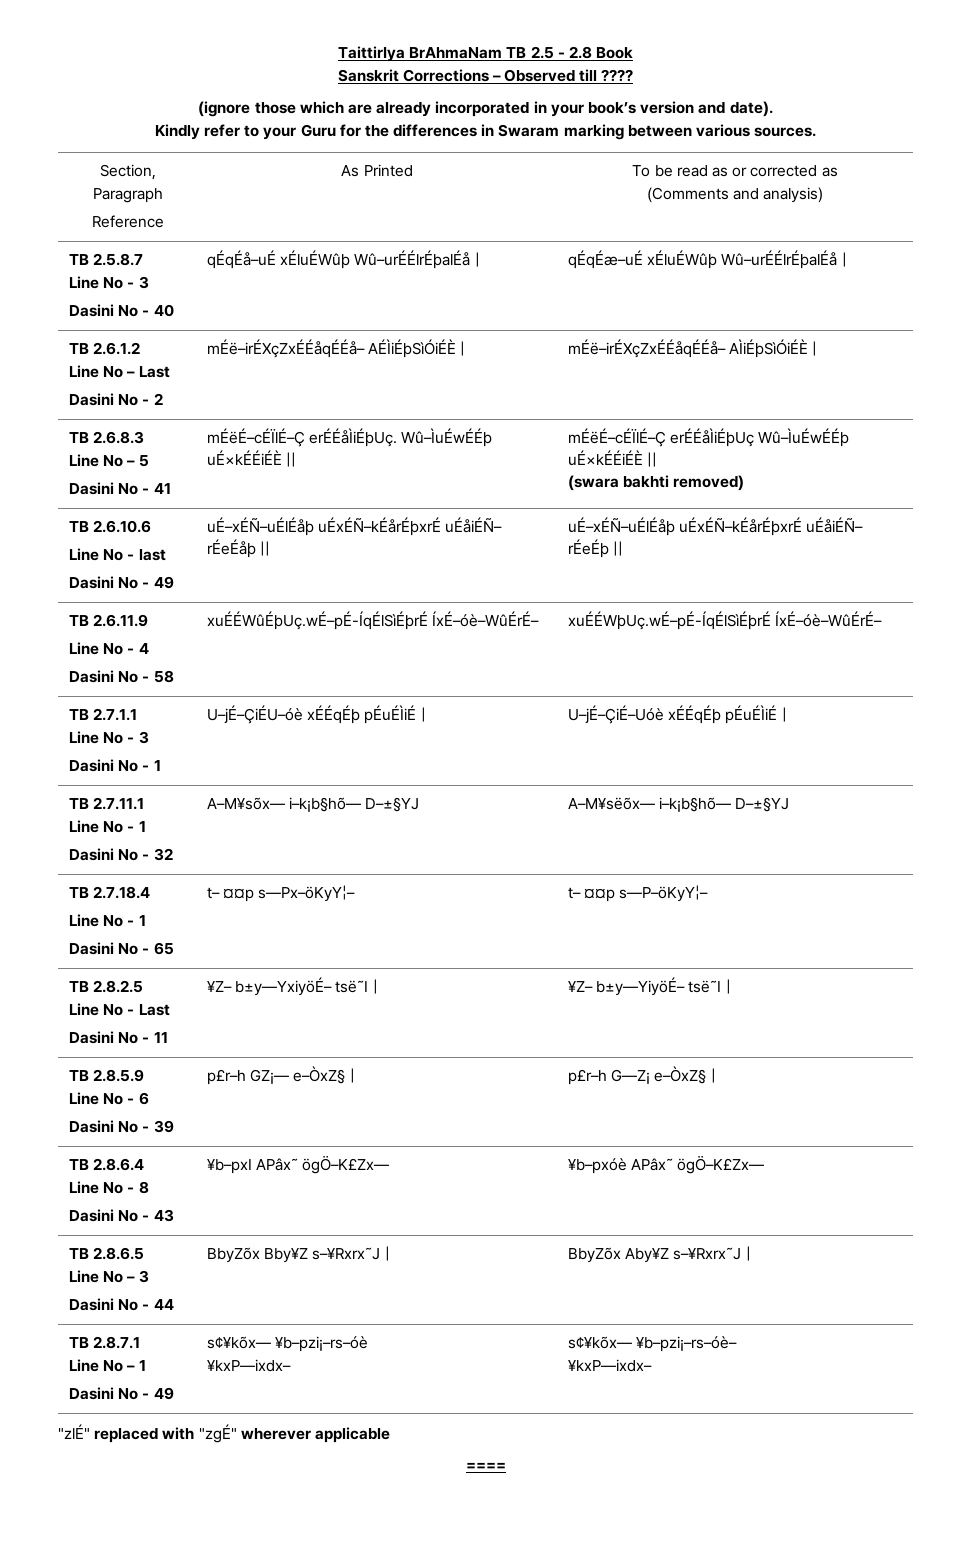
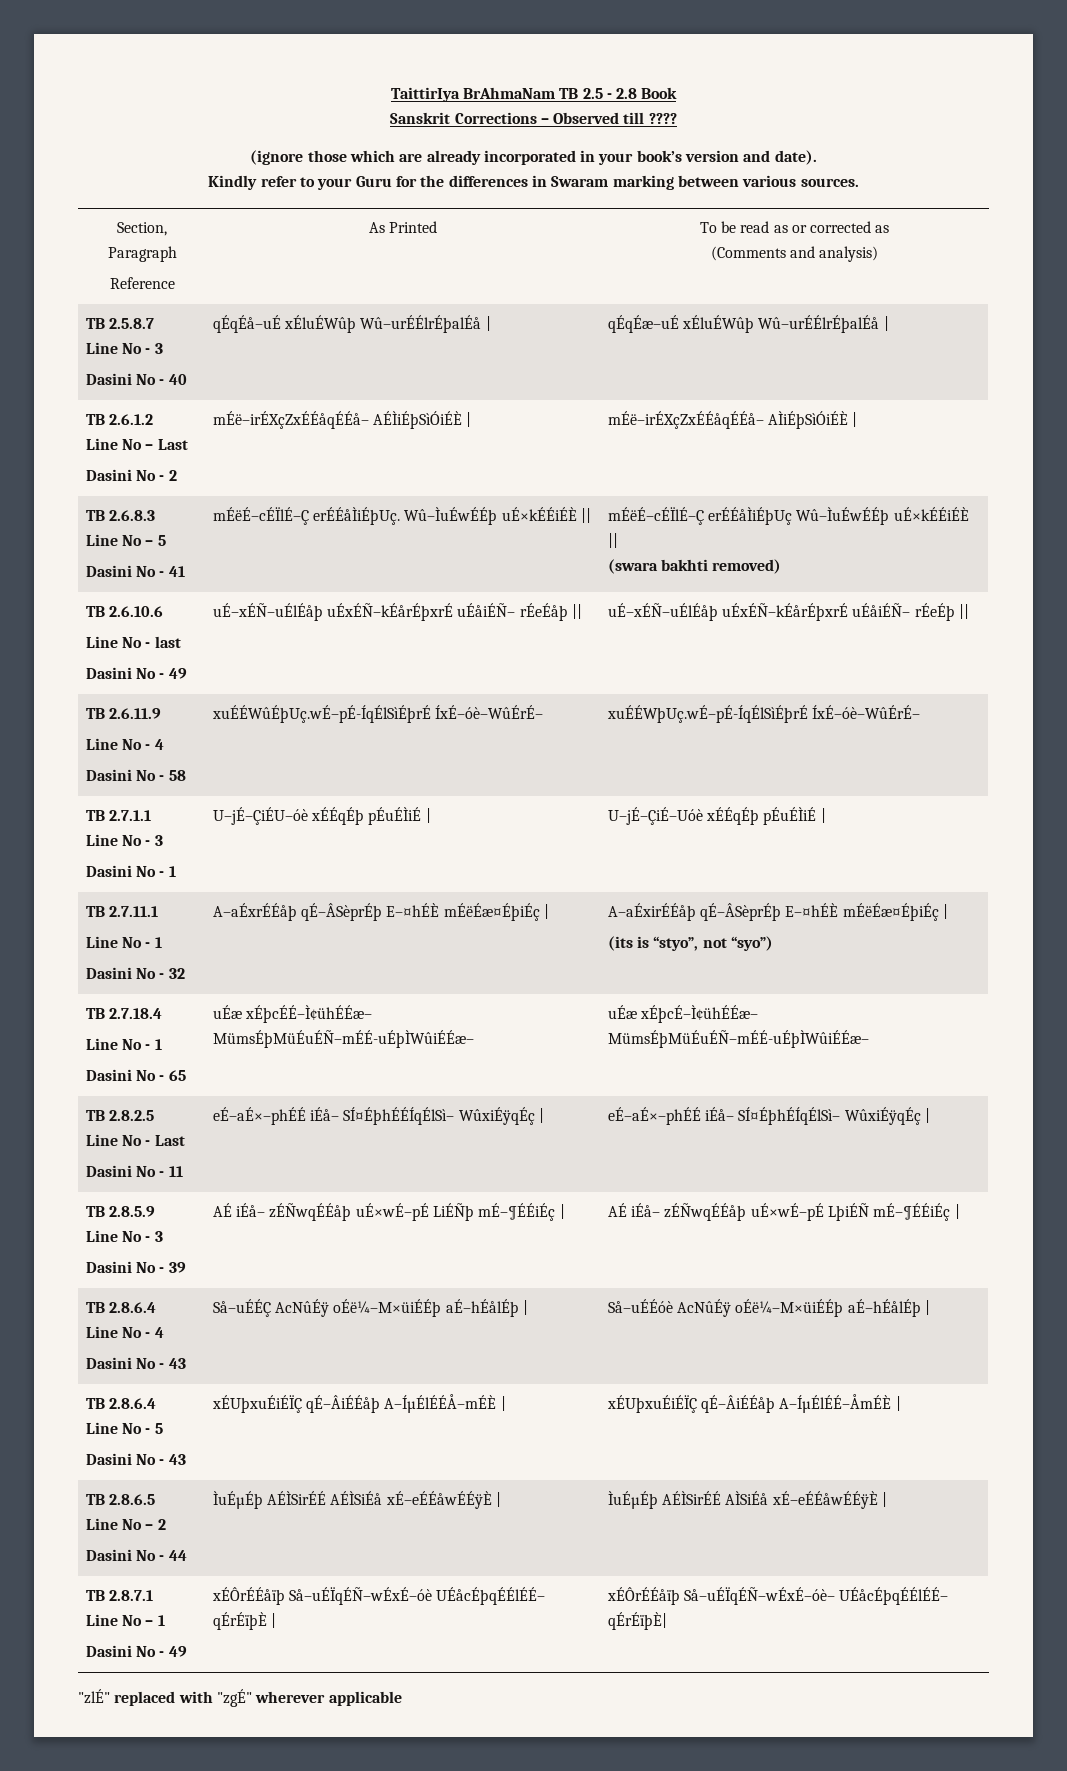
  TB 2.7.11.1
  Line No - 1
- Dasini No - 32 | A–M¥sõx— i–k¡b§hõ— D–±§YJ | A–M¥sëõx— i–k¡b§hõ— D–±§YJ
+ Dasini No - 32 | A–aÉxrÉÉåþ qÉ–ÂSèprÉþ E–¤hÉÈ mÉëÉæ¤ÉþiÉç | | A–aÉxirÉÉåþ qÉ–ÂSèprÉþ E–¤hÉÈ mÉëÉæ¤ÉþiÉç |
+ (its is “styo”, not “syo”)
  TB 2.7.18.4
  Line No - 1
- Dasini No - 65 | t– ¤¤p s—Px–öKyY¦– | t– ¤¤p s—P–öKyY¦–
+ Dasini No - 65 | uÉæ xÉþcÉÉ–Ì¢ühÉÉæ– MümsÉþMüÉuÉÑ–mÉÉ-uÉþÌWûiÉÉæ– | uÉæ xÉþcÉ–Ì¢ühÉÉæ– MümsÉþMüÉuÉÑ–mÉÉ-uÉþÌWûiÉÉæ–
  TB 2.8.2.5
  Line No - Last
- Dasini No - 11 | ¥Z– b±y—YxiyöÉ– tsë˜I | | ¥Z– b±y—YiyöÉ– tsë˜I |
+ Dasini No - 11 | eÉ–aÉ×–phÉÉ iÉå– SÍ¤ÉþhÉÉÍqÉlSì– WûxiÉÿqÉç | | eÉ–aÉ×–phÉÉ iÉå– SÍ¤ÉþhÉÍqÉlSì– WûxiÉÿqÉç |
  TB 2.8.5.9
- Line No - 6
- Dasini No - 39 | p£r–h GZ¡— e–ÒxZ§ | | p£r–h G—Z¡ e–ÒxZ§ |
+ Line No - 3
+ Dasini No - 39 | AÉ iÉå– zÉÑwqÉÉåþ uÉ×wÉ–pÉ LiÉÑþ mÉ–¶ÉÉiÉç | | AÉ iÉå– zÉÑwqÉÉåþ uÉ×wÉ–pÉ LþiÉÑ mÉ–¶ÉÉiÉç |
  TB 2.8.6.4
- Line No - 8
- Dasini No - 43 | ¥b–pxI APâx˜ ögÖ–K£Zx— | ¥b–pxóè APâx˜ ögÖ–K£Zx—
+ Line No - 4
+ Dasini No - 43 | Så–uÉÉÇ AcNûÉÿ oÉë¼–M×üiÉÉþ aÉ–hÉålÉþ | | Så–uÉÉóè AcNûÉÿ oÉë¼–M×üiÉÉþ aÉ–hÉålÉþ |
+ TB 2.8.6.4
+ Line No - 5
+ Dasini No - 43 | xÉUþxuÉiÉÏÇ qÉ–ÂiÉÉåþ A–ÍµÉlÉÉÅ–mÉÈ | | xÉUþxuÉiÉÏÇ qÉ–ÂiÉÉåþ A–ÍµÉlÉÉ–ÅmÉÈ |
  TB 2.8.6.5
- Line No – 3
- Dasini No - 44 | BbyZõx Bby¥Z s–¥Rxrx˜J | | BbyZõx Aby¥Z s–¥Rxrx˜J |
+ Line No – 2
+ Dasini No - 44 | ÌuÉµÉþ AÉÌSirÉÉ AÉÌSiÉå xÉ–eÉÉåwÉÉÿÈ | | ÌuÉµÉþ AÉÌSirÉÉ AÌSiÉå xÉ–eÉÉåwÉÉÿÈ |
  TB 2.8.7.1
  Line No – 1
- Dasini No - 49 | s¢¥kõx— ¥b–pzi¡–rs–óè
- ¥kxP—ixdx– | s¢¥kõx— ¥b–pzi¡–rs–óè–
- ¥kxP—ixdx–
+ Dasini No - 49 | xÉÔrÉÉåïþ Så–uÉÏqÉÑ–wÉxÉ–óè UÉåcÉþqÉÉlÉÉ– qÉrÉïþÈ | | xÉÔrÉÉåïþ Så–uÉÏqÉÑ–wÉxÉ–óè– UÉåcÉþqÉÉlÉÉ– qÉrÉïþÈ|
- ====

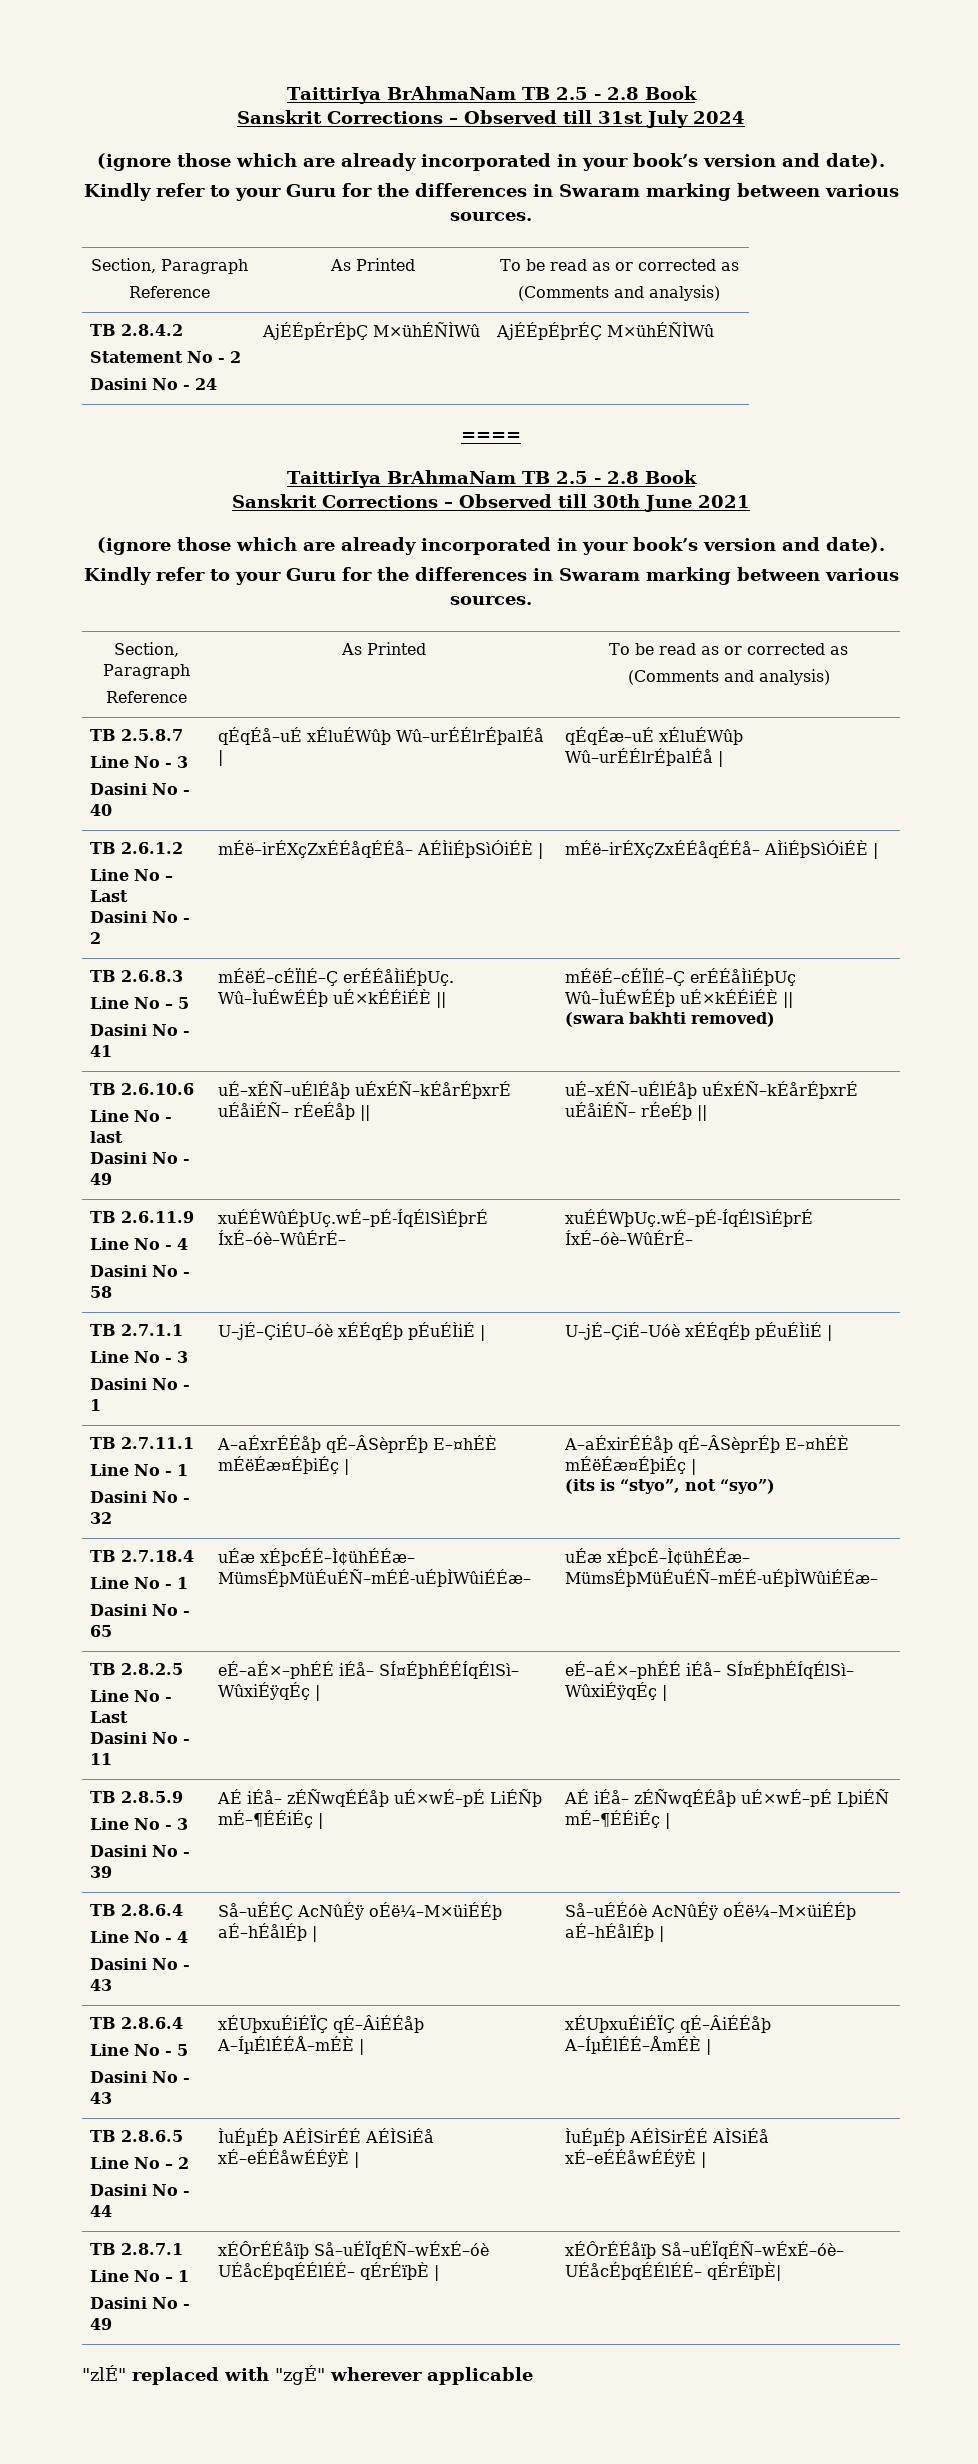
- Sanskrit Corrections – Observed till ????
+ Sanskrit Corrections – Observed till 31st July 2024
+ (ignore those which are already incorporated in your book’s version and date).
+ Kindly refer to your Guru for the differences in Swaram marking between various sources.
+ Section, Paragraph
+ Reference | As Printed | To be read as or corrected as
+ (Comments and analysis)
+ TB 2.8.4.2
+ Statement No - 2
+ Dasini No - 24 | AjÉÉpÉrÉþÇ M×ühÉÑÌWû | AjÉÉpÉþrÉÇ M×ühÉÑÌWû
+ ====
+ TaittirIya BrAhmaNam TB 2.5 - 2.8 Book
+ Sanskrit Corrections – Observed till 30th June 2021

